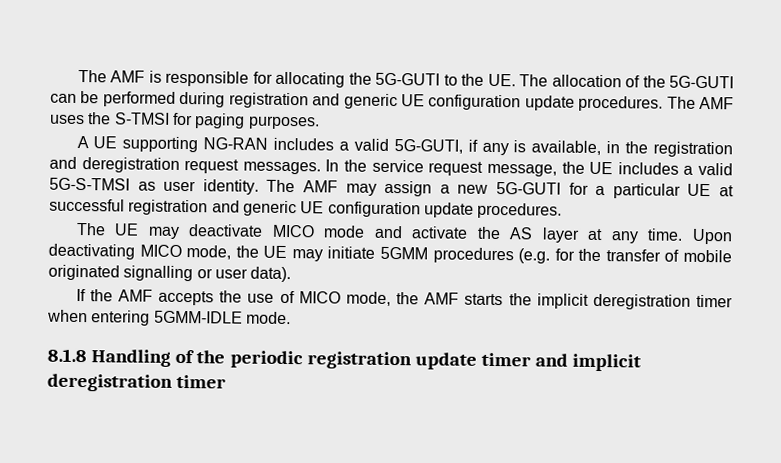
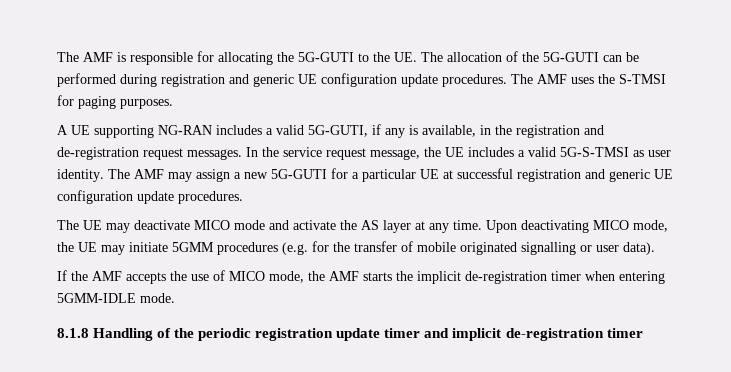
- A UE supporting NG-RAN includes a valid 5G-GUTI, if any is available, in the registration and deregistration request messages.
+ A UE supporting NG-RAN includes a valid 5G-GUTI, if any is available, in the registration and de-registration request messages.
- If the AMF accepts the use of MICO mode, the AMF starts the implicit deregistration timer when entering 5GMM-IDLE mode.
+ If the AMF accepts the use of MICO mode, the AMF starts the implicit de-registration timer when entering 5GMM-IDLE mode.
- 8.1.8 Handling of the periodic registration update timer and implicit deregistration timer
+ 8.1.8 Handling of the periodic registration update timer and implicit de-registration timer

